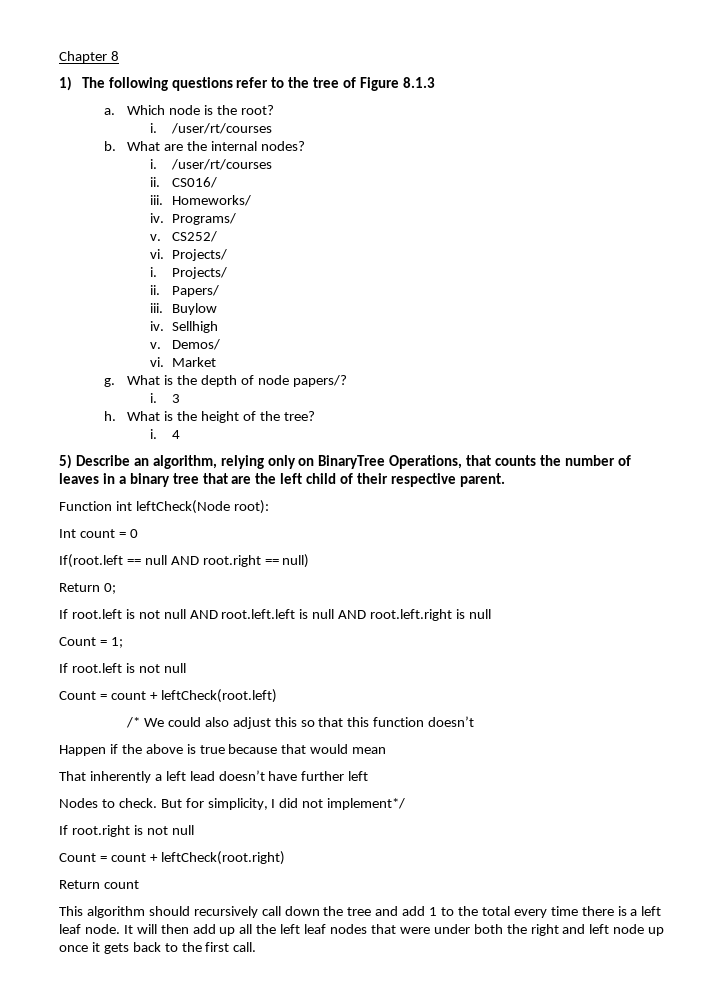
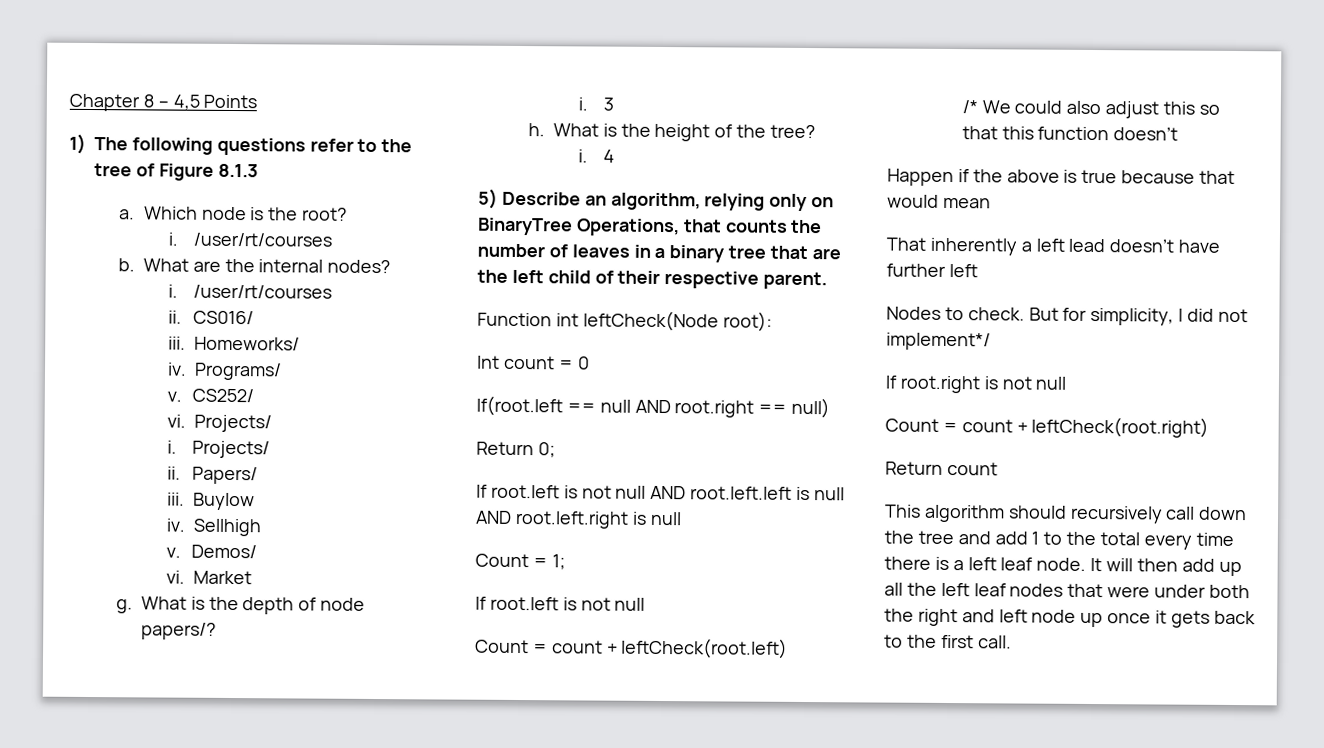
- Chapter 8
+ Chapter 8 – 4,5 Points

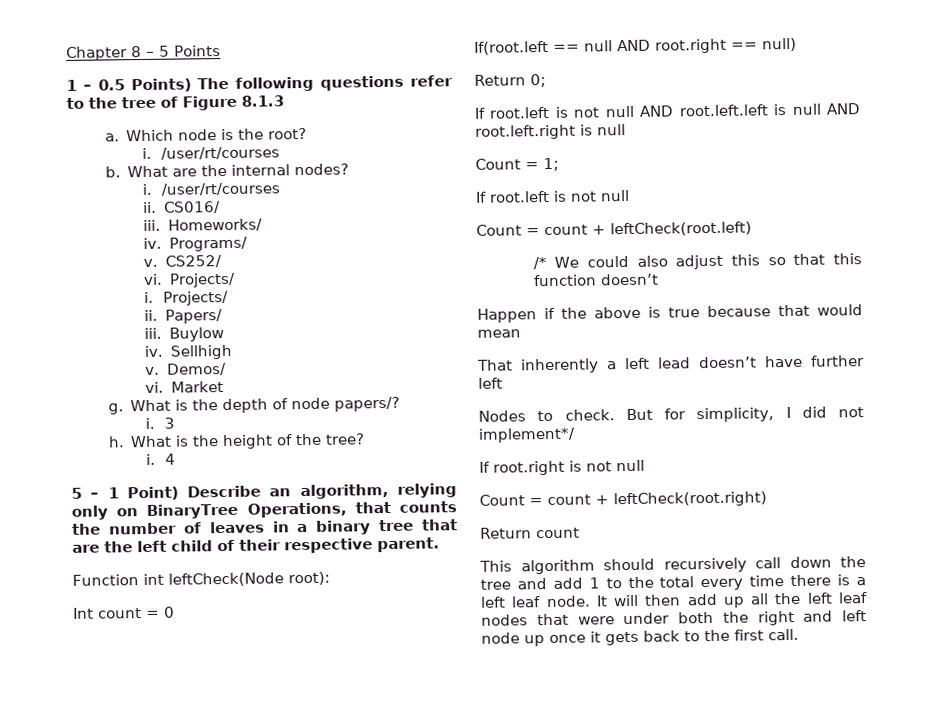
- Chapter 8 – 4,5 Points
+ Chapter 8 – 5 Points
- 1) The following questions refer to the tree of Figure 8.1.3
+ 1 – 0.5 Points) The following questions refer to the tree of Figure 8.1.3
- 5) Describe an algorithm, relying only on BinaryTree Operations, that counts the number of leaves in a binary tree that are the left child of their respective parent.
+ 5 – 1 Point) Describe an algorithm, relying only on BinaryTree Operations, that counts the number of leaves in a binary tree that are the left child of their respective parent.

